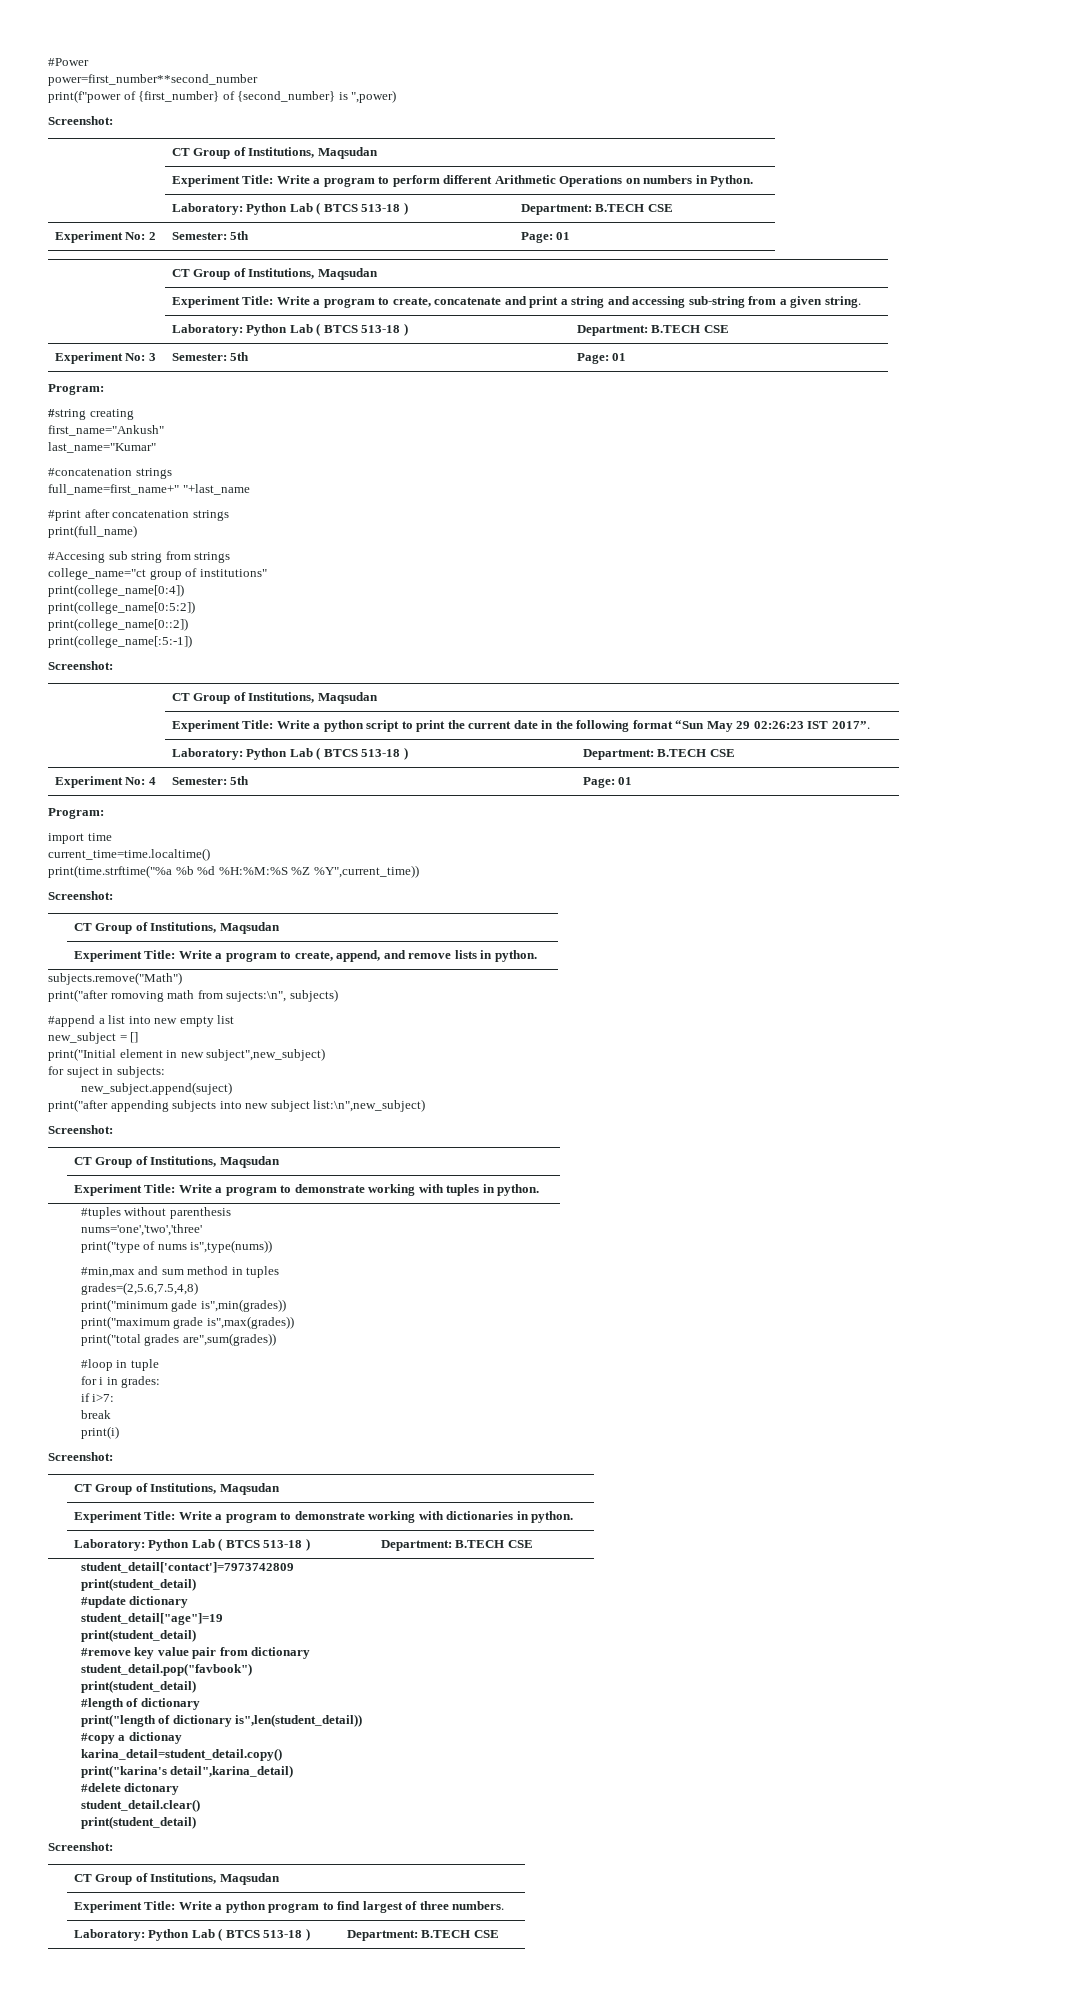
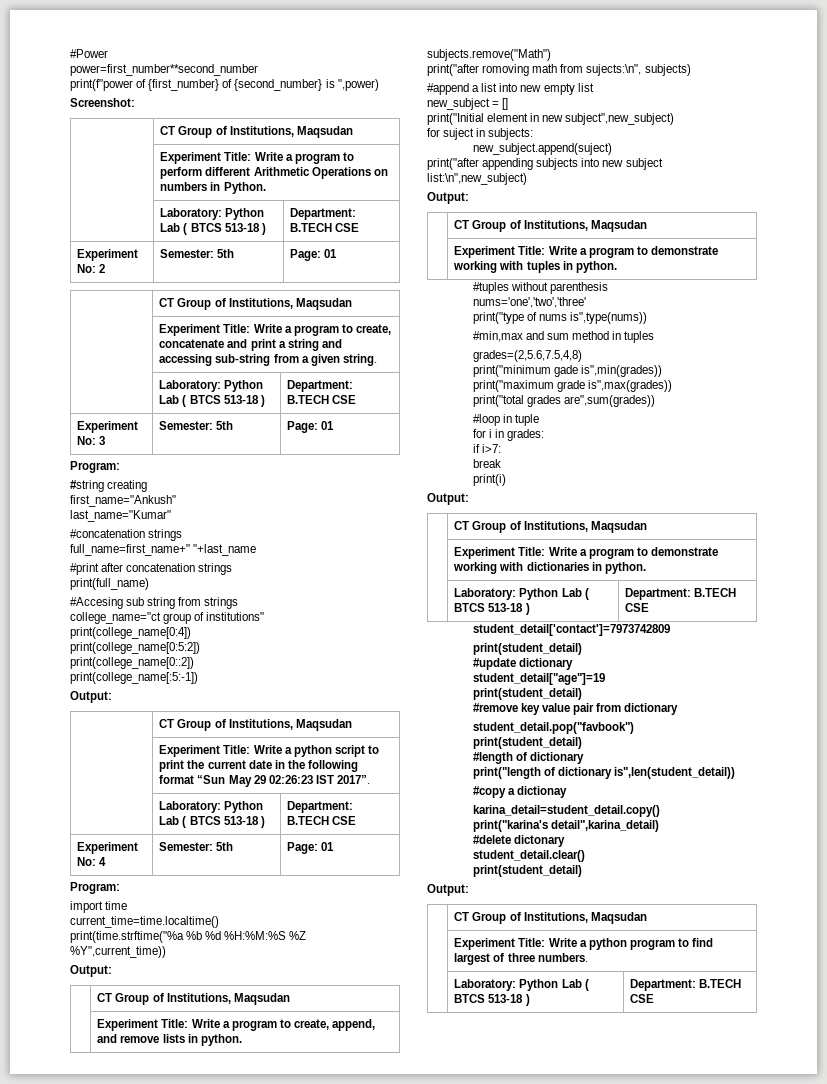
  print(college_name[:5:-1])
- Screenshot:
+ Output:
  print(time.strftime("%a %b %d %H:%M:%S %Z %Y",current_time))
- Screenshot:
+ Output:
  print("after appending subjects into new subject list:\n",new_subject)
- Screenshot:
+ Output:
  print(i)
- Screenshot:
+ Output:
  student_detail.clear()
  print(student_detail)
- Screenshot:
+ Output:

